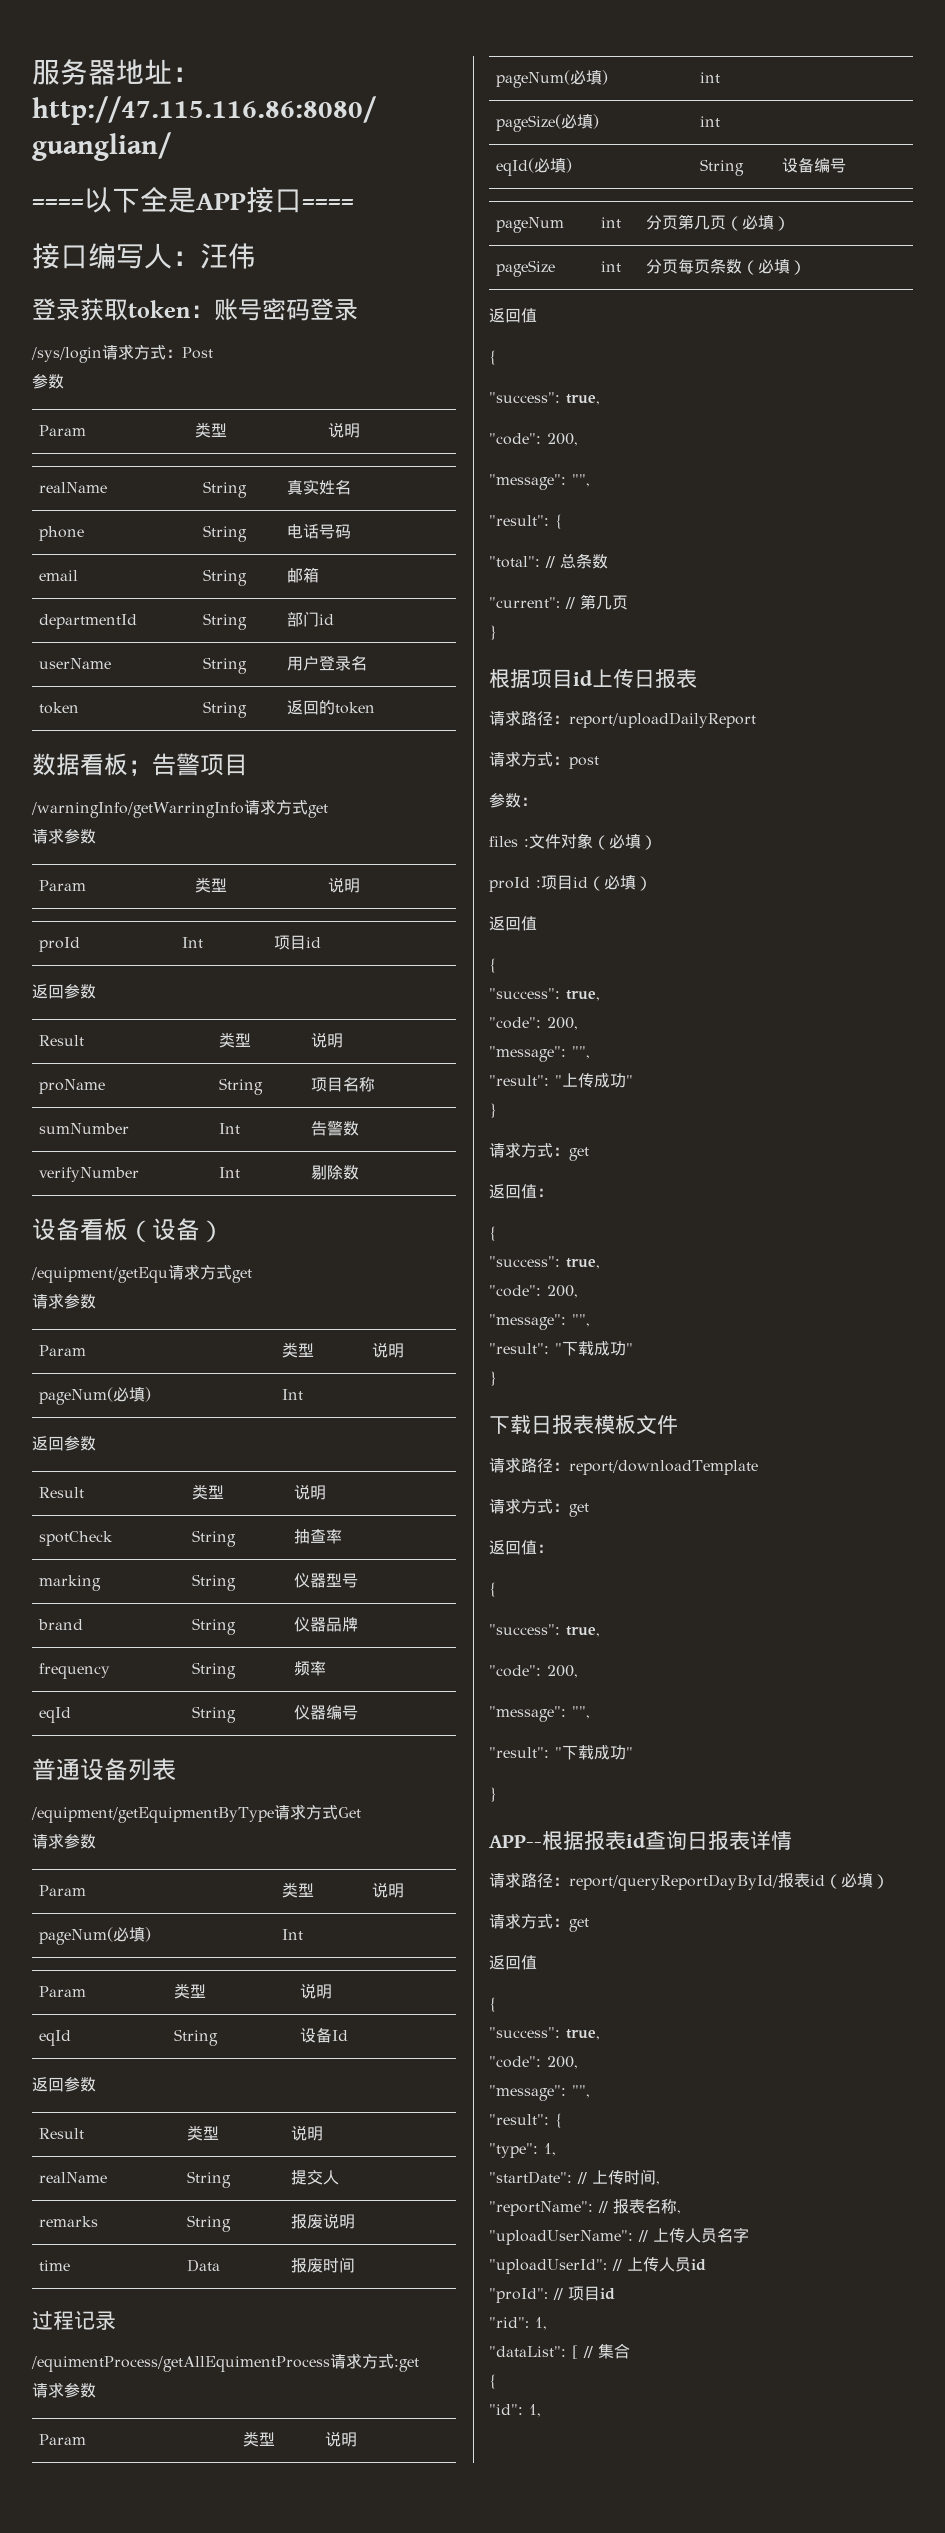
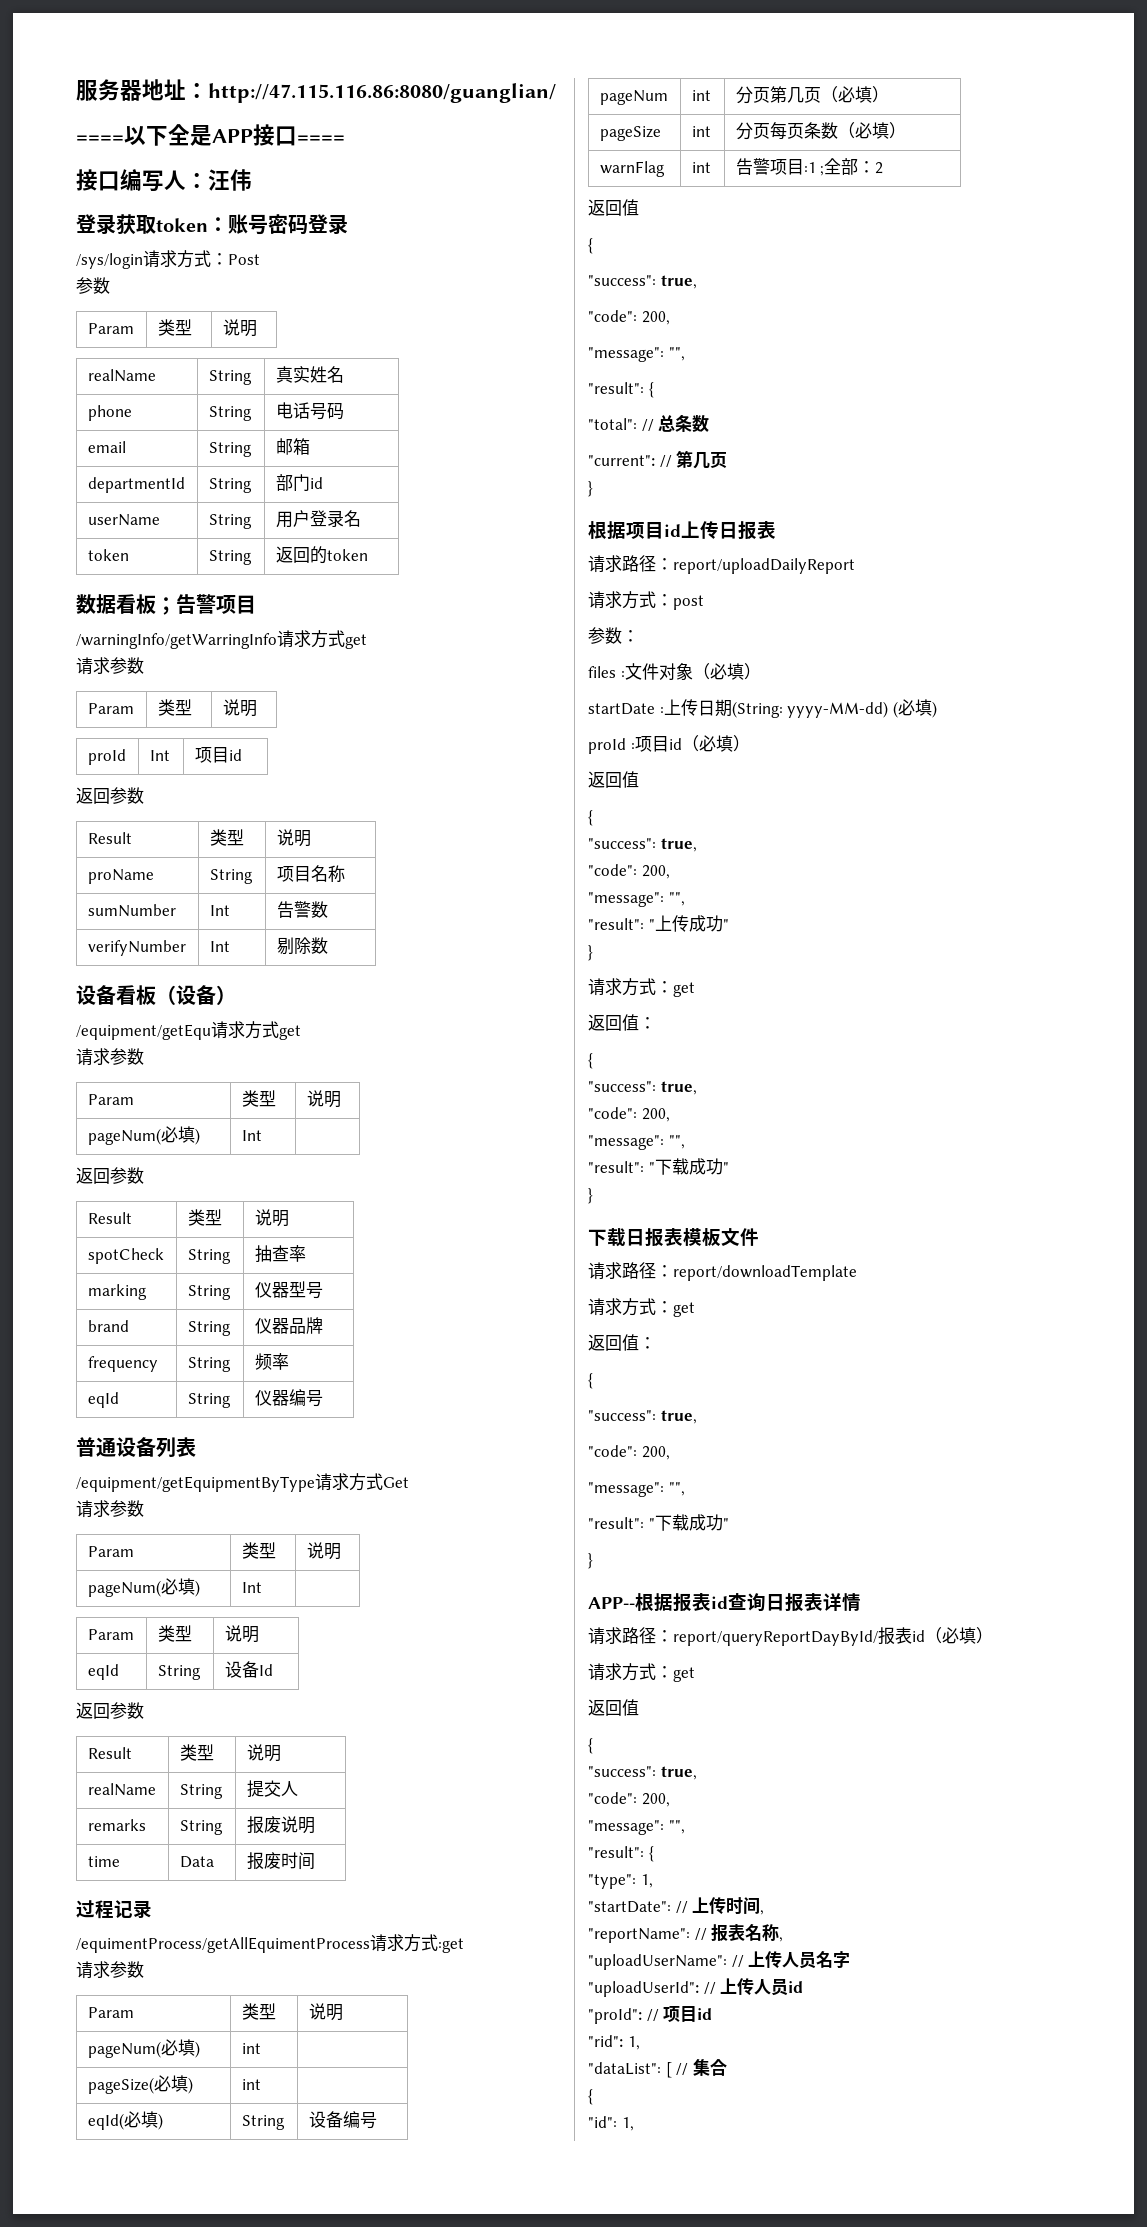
+ warnFlag | int | 告警项目:1 ;全部：2
+ startDate :上传日期(String: yyyy-MM-dd) (必填)

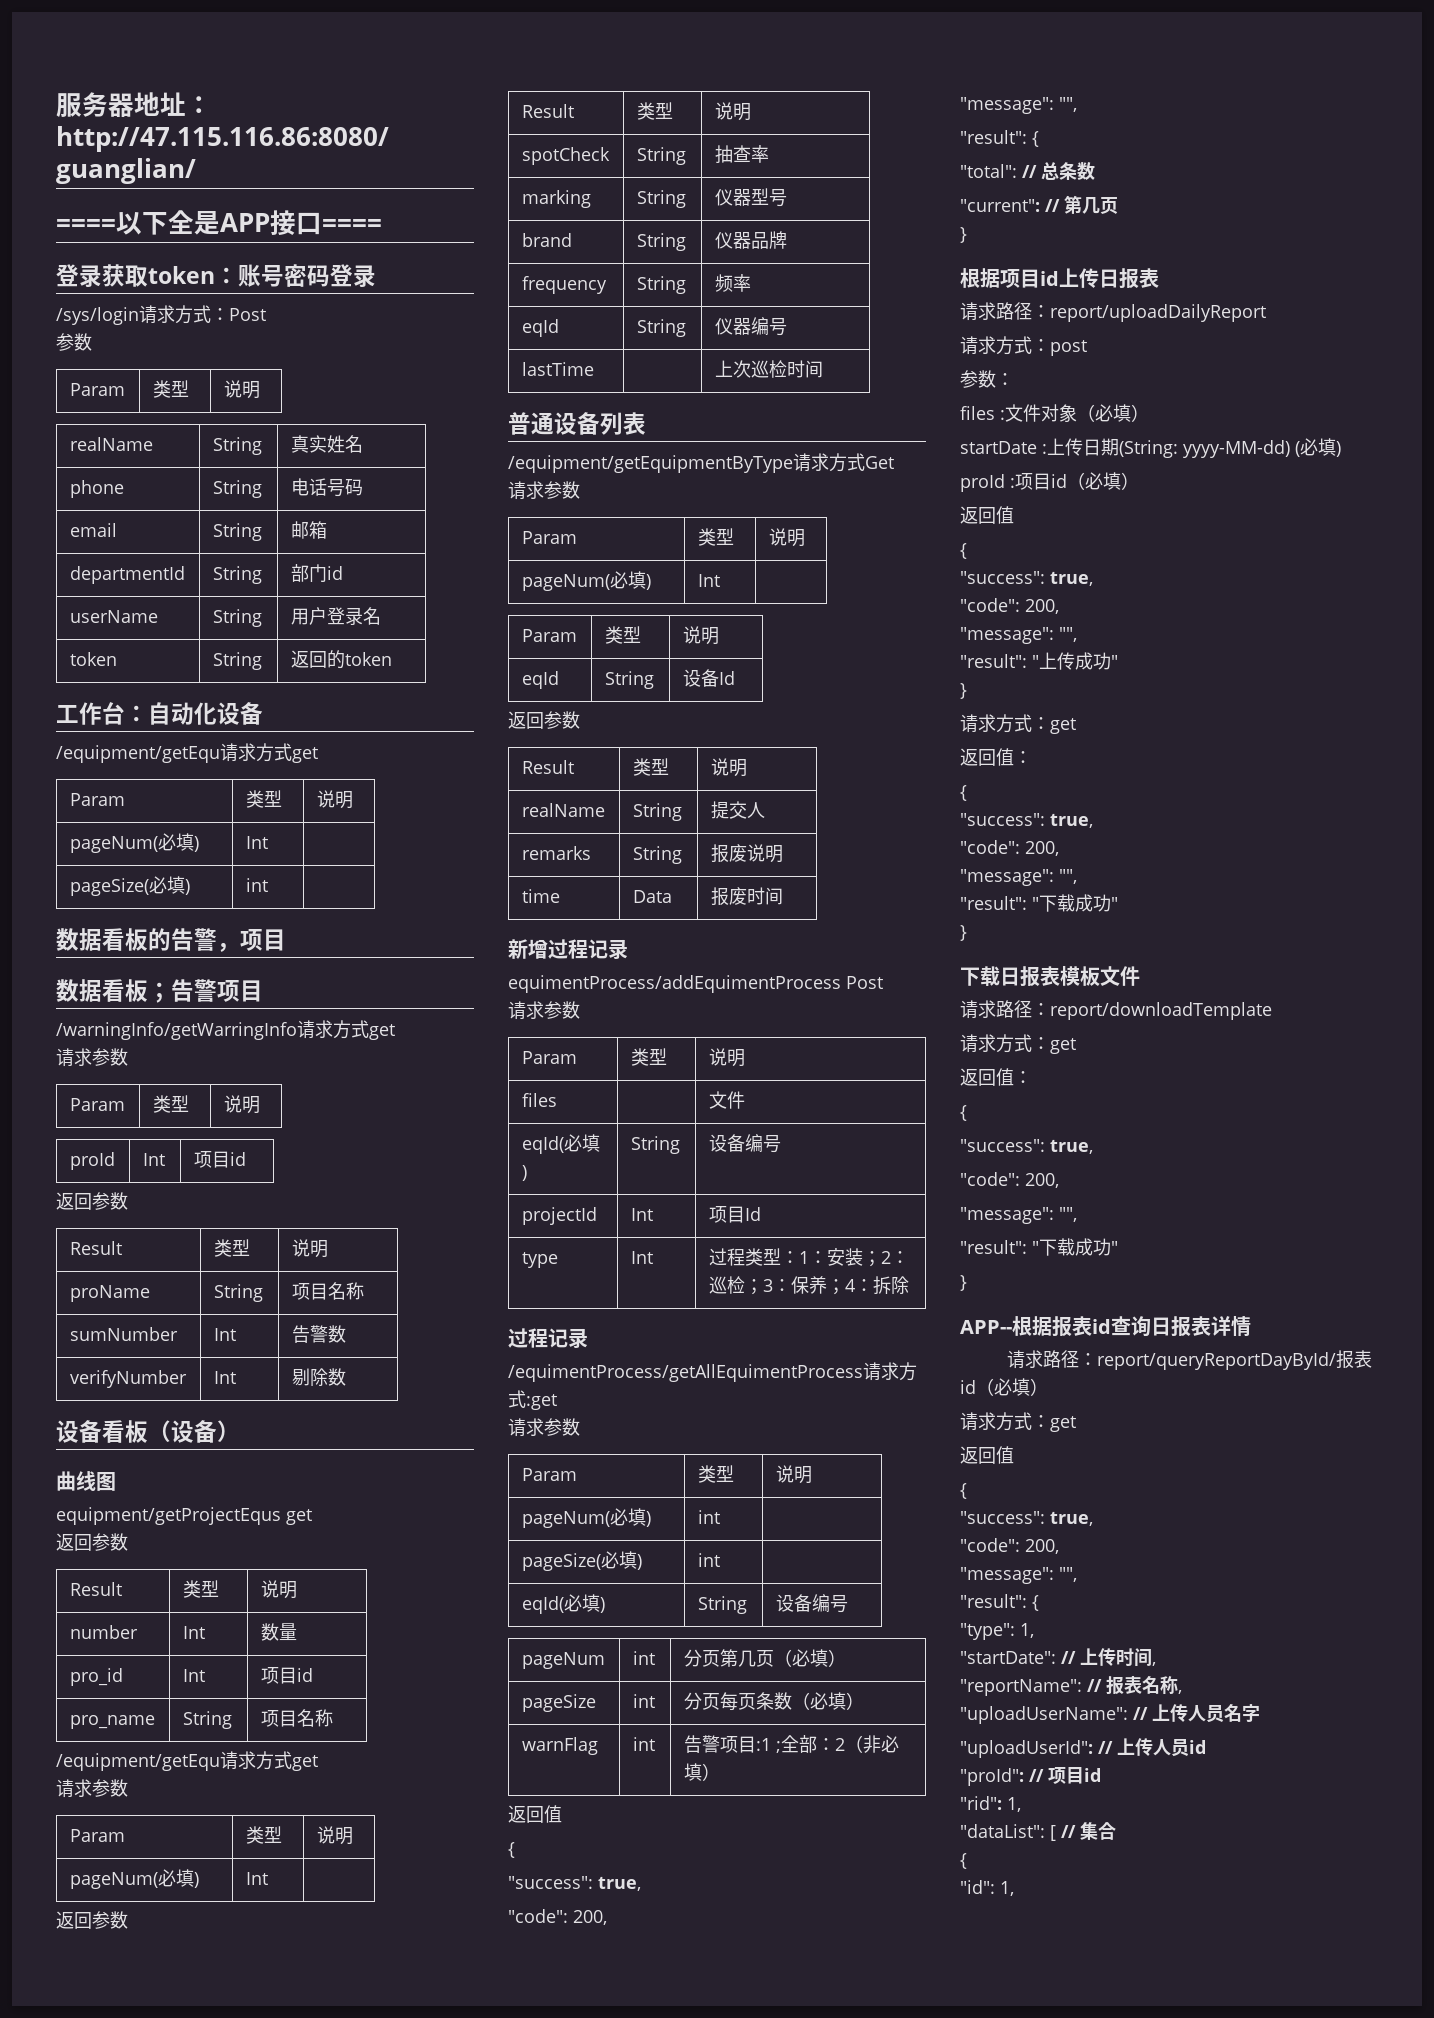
- 接口编写人：汪伟
+ 工作台：自动化设备
+ /equipment/getEqu请求方式get
+ Param | 类型 | 说明
+ pageNum(必填) | Int |
+ pageSize(必填) | int |
+ 数据看板的告警，项目
+ 曲线图
+ equipment/getProjectEqus get
+ 返回参数
+ Result | 类型 | 说明
+ number | Int | 数量
+ pro_id | Int | 项目id
+ pro_name | String | 项目名称
+ lastTime | | 上次巡检时间
+ 新增过程记录
+ equimentProcess/addEquimentProcess Post
+ 请求参数
+ Param | 类型 | 说明
+ files | | 文件
+ eqId(必填) | String | 设备编号
+ projectId | Int | 项目Id
+ type | Int | 过程类型：1：安装；2：巡检；3：保养；4：拆除
- warnFlag | int | 告警项目:1 ;全部：2
+ warnFlag | int | 告警项目:1 ;全部：2（非必填）

